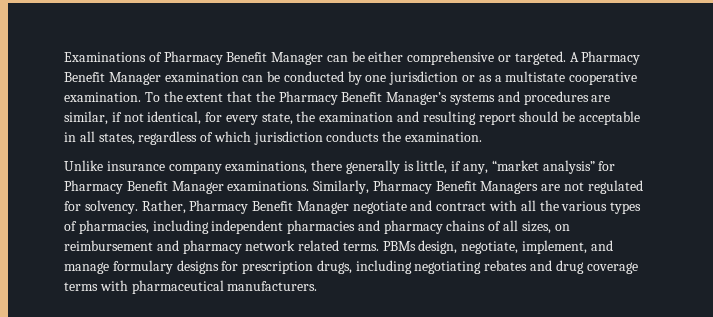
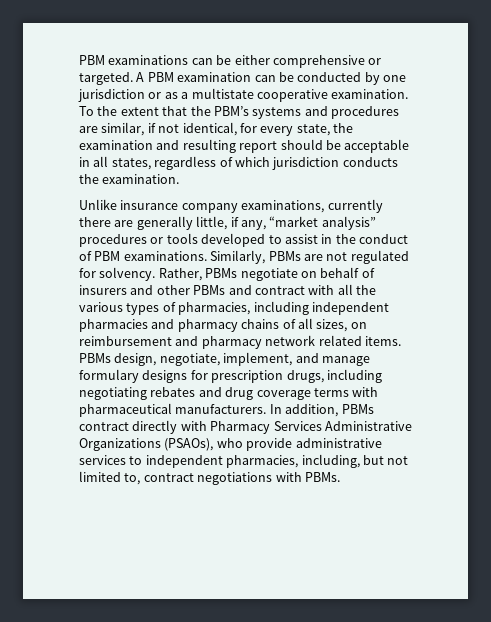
- Examinations of Pharmacy Benefit Manager can be either comprehensive or targeted.
+ PBM examinations can be either comprehensive or targeted.
- A Pharmacy Benefit Manager examination can be conducted by one jurisdiction or as a multistate cooperative examination.
+ A PBM examination can be conducted by one jurisdiction or as a multistate cooperative examination.
- To the extent that the Pharmacy Benefit Manager’s systems and procedures are similar, if not identical, for every state, the examination and resulting report should be acceptable in all states, regardless of which jurisdiction conducts the examination.
+ To the extent that the PBM’s systems and procedures are similar, if not identical, for every state, the examination and resulting report should be acceptable in all states, regardless of which jurisdiction conducts the examination.
- Unlike insurance company examinations, there generally is little, if any, “market analysis” for Pharmacy Benefit Manager examinations. Similarly, Pharmacy Benefit Managers are not regulated for solvency.
+ Unlike insurance company examinations, currently there are generally little, if any, “market analysis” procedures or tools developed to assist in the conduct of PBM examinations. Similarly, PBMs are not regulated for solvency.
- Rather, Pharmacy Benefit Manager negotiate and contract with all the various types of pharmacies, including independent pharmacies and pharmacy chains of all sizes, on reimbursement and pharmacy network related terms.
+ Rather, PBMs negotiate on behalf of insurers and other PBMs and contract with all the various types of pharmacies, including independent pharmacies and pharmacy chains of all sizes, on reimbursement and pharmacy network related items.
+ In addition, PBMs contract directly with Pharmacy Services Administrative Organizations (PSAOs), who provide administrative services to independent pharmacies, including, but not limited to, contract negotiations with PBMs.

